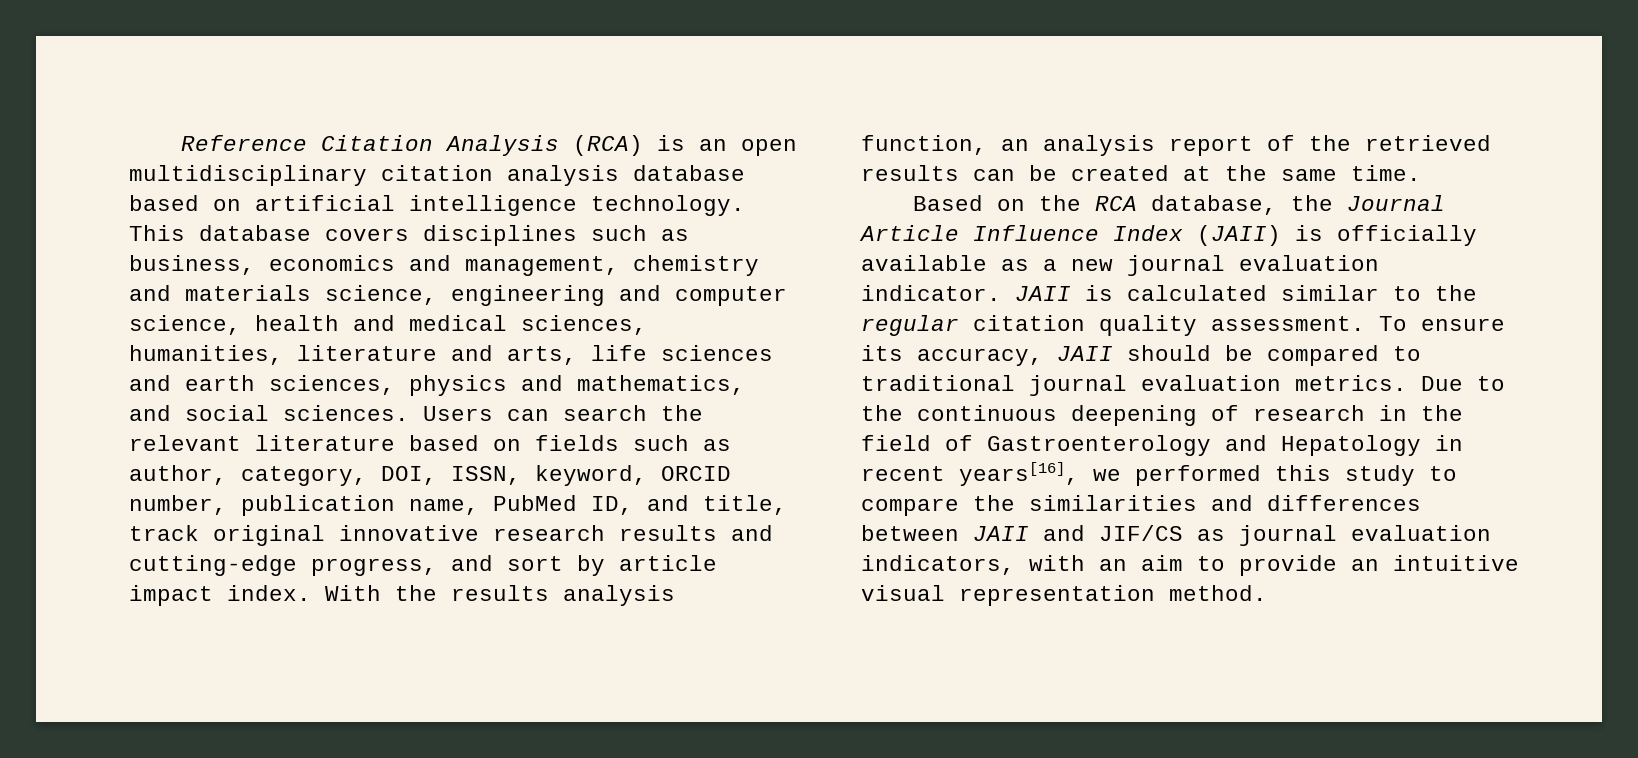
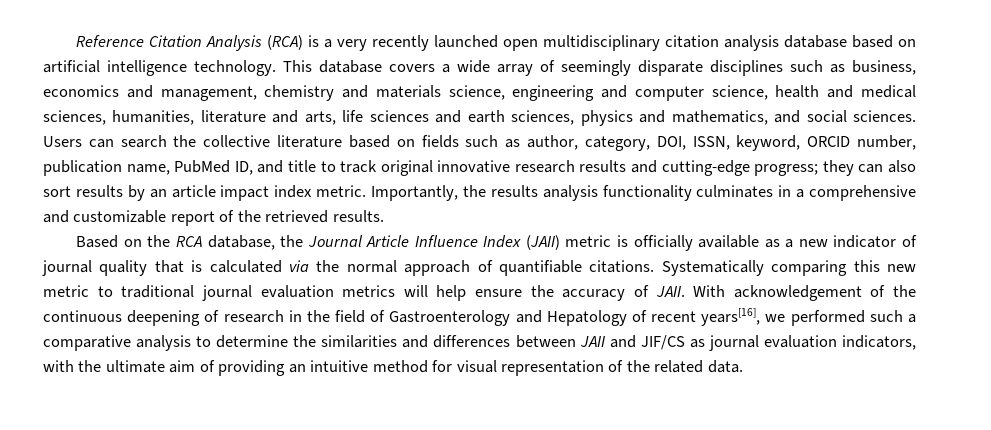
- Reference Citation Analysis (RCA) is an open multidisciplinary citation analysis database based on artificial intelligence technology.
+ Reference Citation Analysis (RCA) is a very recently launched open multidisciplinary citation analysis database based on artificial intelligence technology.
- This database covers disciplines such as business, economics and management, chemistry and materials science, engineering and computer science, health and medical sciences, humanities, literature and arts, life sciences and earth sciences, physics and mathematics, and social sciences.
+ This database covers a wide array of seemingly disparate disciplines such as business, economics and management, chemistry and materials science, engineering and computer science, health and medical sciences, humanities, literature and arts, life sciences and earth sciences, physics and mathematics, and social sciences.
- Users can search the relevant literature based on fields such as author, category, DOI, ISSN, keyword, ORCID number, publication name, PubMed ID, and title, track original innovative research results and cutting-edge progress, and sort by article impact index. With the results analysis function, an analysis report of the retrieved results can be created at the same time.
+ Users can search the collective literature based on fields such as author, category, DOI, ISSN, keyword, ORCID number, publication name, PubMed ID, and title to track original innovative research results and cutting-edge progress; they can also sort results by an article impact index metric. Importantly, the results analysis functionality culminates in a comprehensive and customizable report of the retrieved results.
- Based on the RCA database, the Journal Article Influence Index (JAII) is officially available as a new journal evaluation indicator. JAII is calculated similar to the regular citation quality assessment. To ensure its accuracy, JAII should be compared to traditional journal evaluation metrics. Due to the continuous deepening of research in the field of Gastroenterology and Hepatology in recent years[16], we performed this study to compare the similarities and differences between JAII and JIF/CS as journal evaluation indicators, with an aim to provide an intuitive visual representation method.
+ Based on the RCA database, the Journal Article Influence Index (JAII) metric is officially available as a new indicator of journal quality that is calculated via the normal approach of quantifiable citations. Systematically comparing this new metric to traditional journal evaluation metrics will help ensure the accuracy of JAII. With acknowledgement of the continuous deepening of research in the field of Gastroenterology and Hepatology of recent years[16], we performed such a comparative analysis to determine the similarities and differences between JAII and JIF/CS as journal evaluation indicators, with the ultimate aim of providing an intuitive method for visual representation of the related data.

